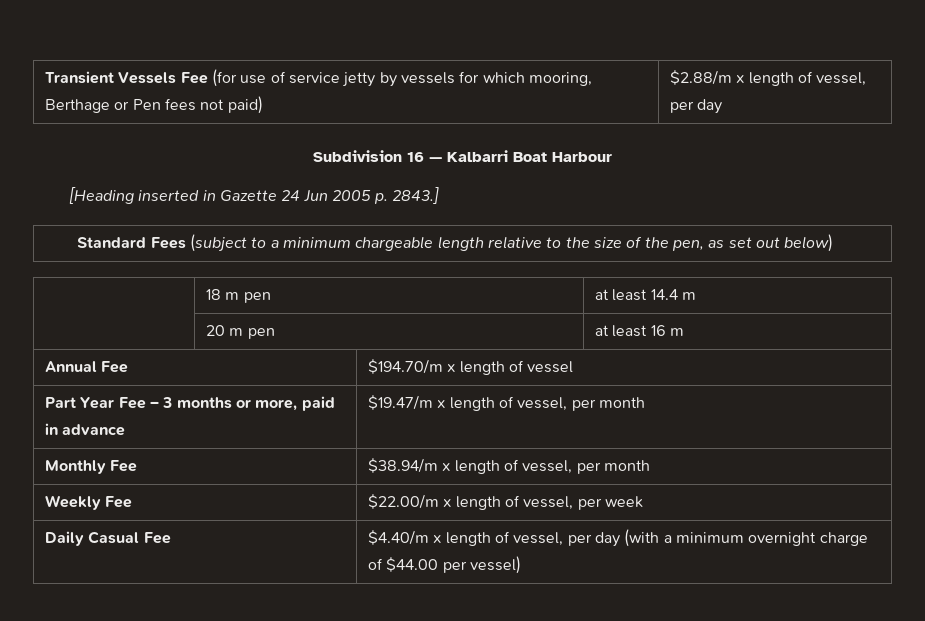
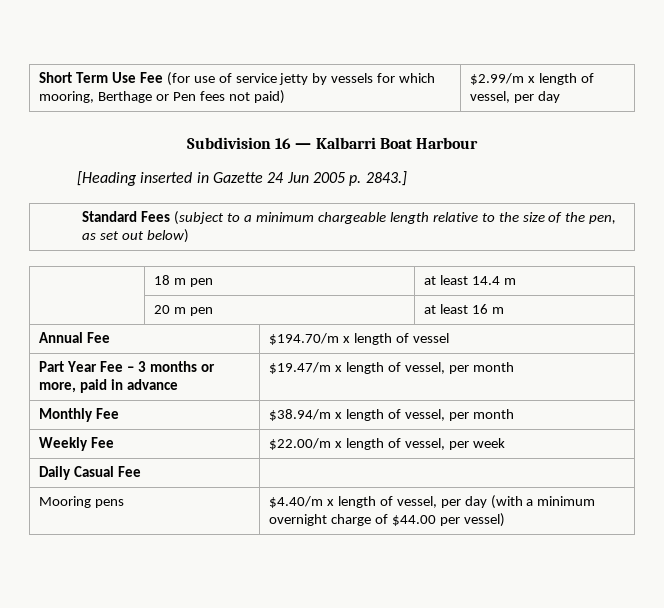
- Transient Vessels Fee (for use of service jetty by vessels for which mooring, Berthage or Pen fees not paid) | $2.88/m x length of vessel, per day
+ Short Term Use Fee (for use of service jetty by vessels for which mooring, Berthage or Pen fees not paid) | $2.99/m x length of vessel, per day
- Daily Casual Fee | $4.40/m x length of vessel, per day (with a minimum overnight charge of $44.00 per vessel)
+ Daily Casual Fee |
+ Mooring pens | $4.40/m x length of vessel, per day (with a minimum overnight charge of $44.00 per vessel)

